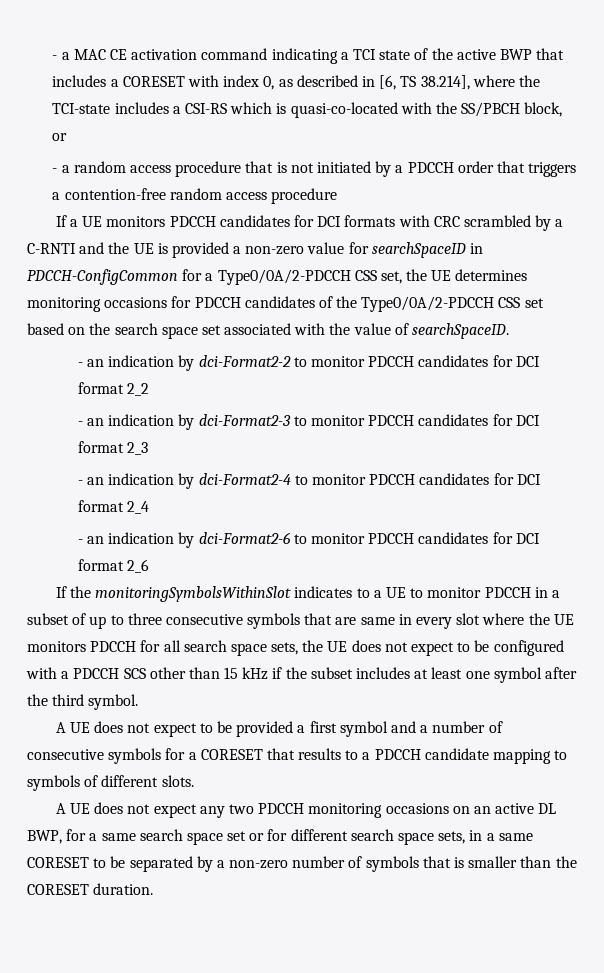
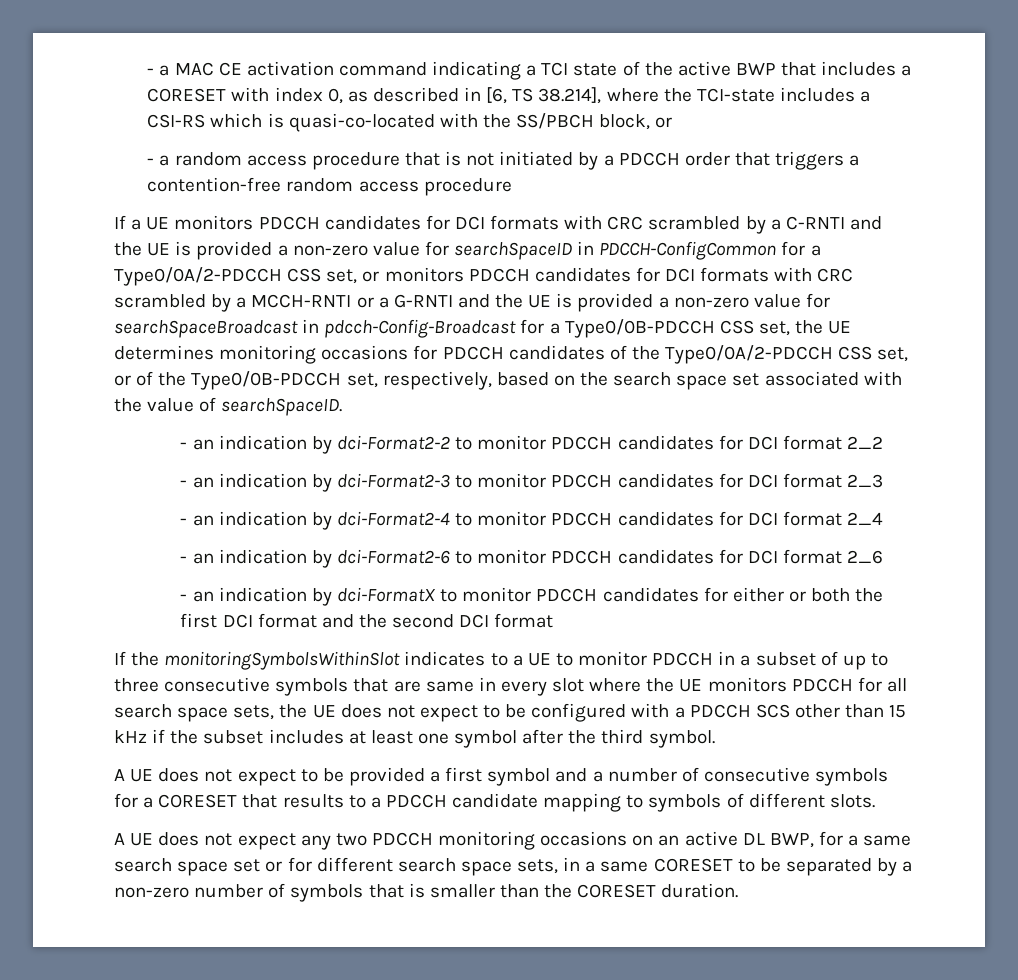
- If a UE monitors PDCCH candidates for DCI formats with CRC scrambled by a C-RNTI and the UE is provided a non-zero value for searchSpaceID in PDCCH-ConfigCommon for a Type0/0A/2-PDCCH CSS set, the UE determines monitoring occasions for PDCCH candidates of the Type0/0A/2-PDCCH CSS set based on the search space set associated with the value of searchSpaceID.
+ If a UE monitors PDCCH candidates for DCI formats with CRC scrambled by a C-RNTI and the UE is provided a non-zero value for searchSpaceID in PDCCH-ConfigCommon for a Type0/0A/2-PDCCH CSS set, or monitors PDCCH candidates for DCI formats with CRC scrambled by a MCCH-RNTI or a G-RNTI and the UE is provided a non-zero value for searchSpaceBroadcast in pdcch-Config-Broadcast for a Type0/0B-PDCCH CSS set, the UE determines monitoring occasions for PDCCH candidates of the Type0/0A/2-PDCCH CSS set, or of the Type0/0B-PDCCH set, respectively, based on the search space set associated with the value of searchSpaceID.
+ - an indication by dci-FormatX to monitor PDCCH candidates for either or both the first DCI format and the second DCI format

